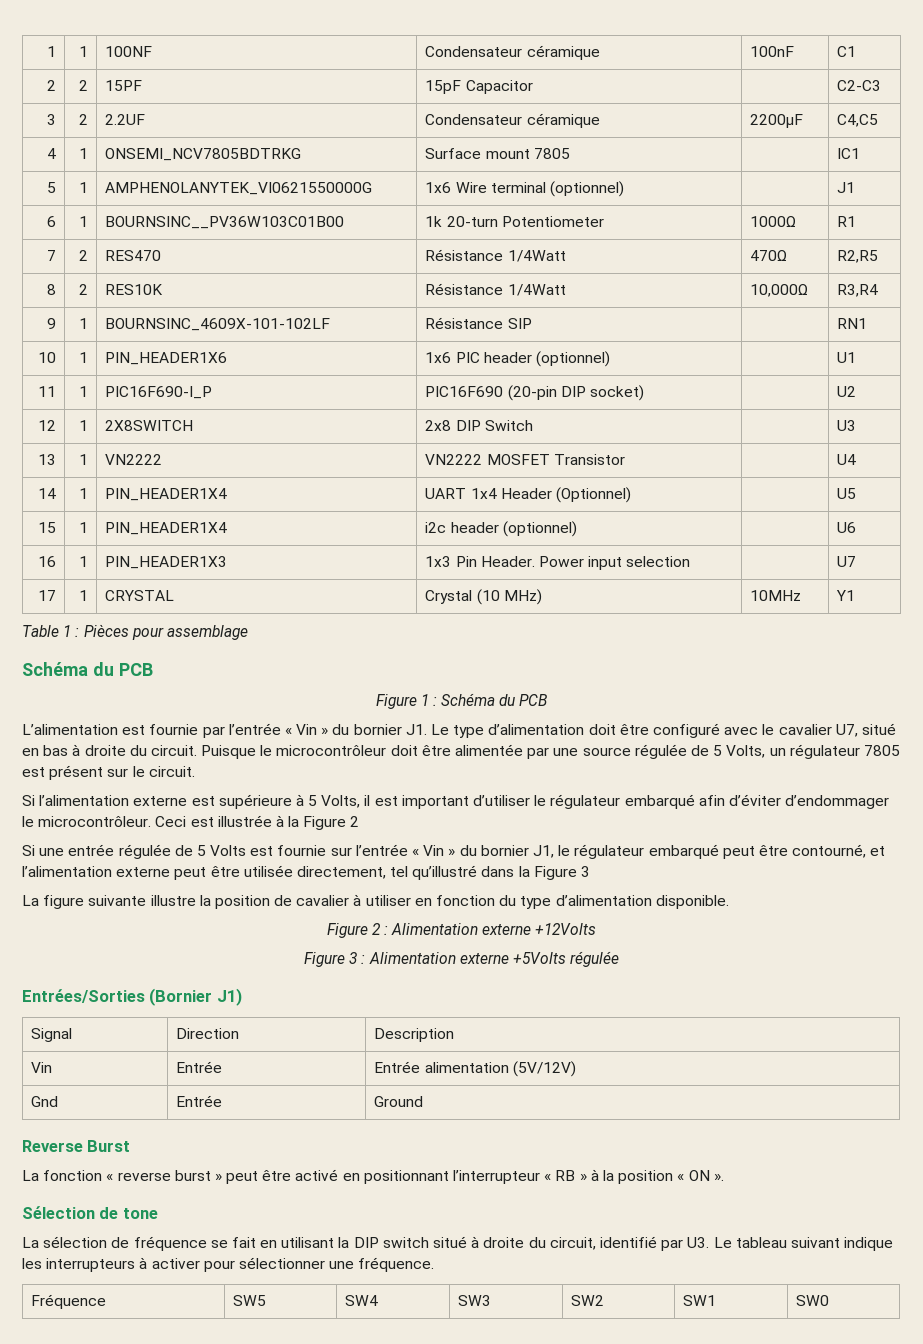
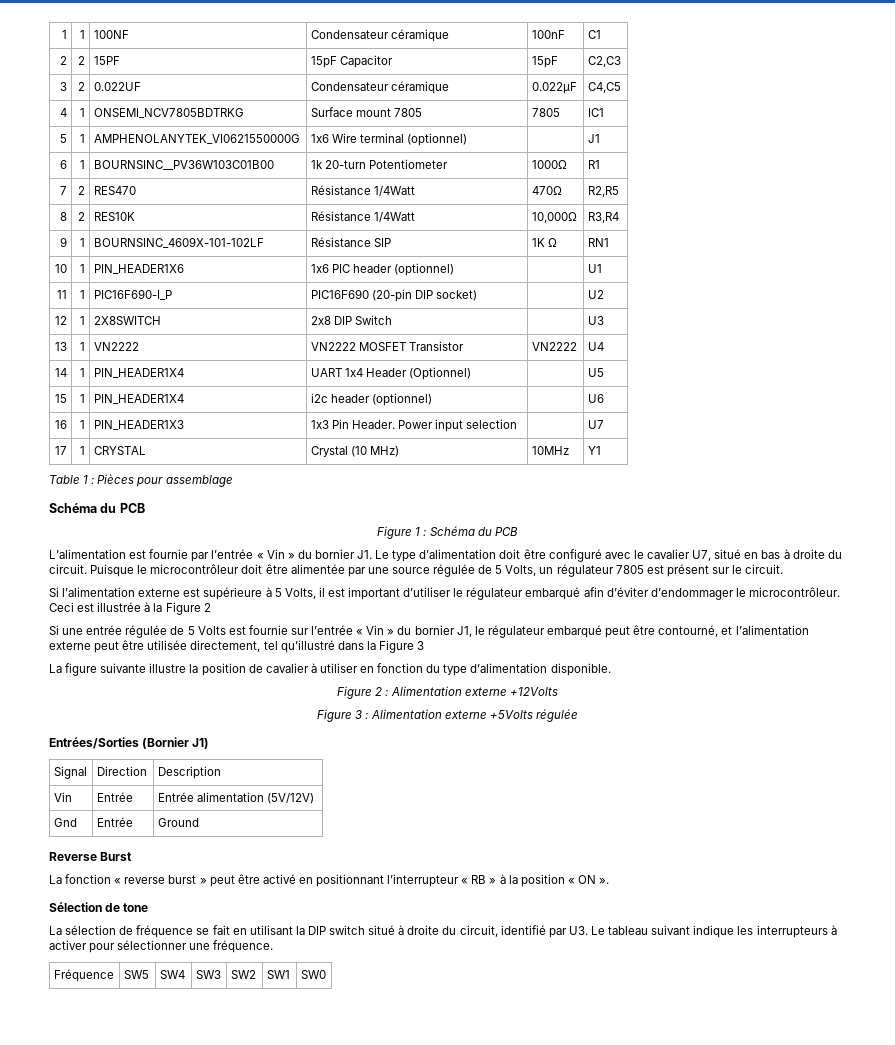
- 2 | 2 | 15PF | 15pF Capacitor | | C2-C3
+ 2 | 2 | 15PF | 15pF Capacitor | 15pF | C2,C3
- 3 | 2 | 2.2UF | Condensateur céramique | 2200μF | C4,C5
+ 3 | 2 | 0.022UF | Condensateur céramique | 0.022μF | C4,C5
- 4 | 1 | ONSEMI_NCV7805BDTRKG | Surface mount 7805 | | IC1
+ 4 | 1 | ONSEMI_NCV7805BDTRKG | Surface mount 7805 | 7805 | IC1
- 9 | 1 | BOURNSINC_4609X-101-102LF | Résistance SIP | | RN1
+ 9 | 1 | BOURNSINC_4609X-101-102LF | Résistance SIP | 1K Ω | RN1
- 13 | 1 | VN2222 | VN2222 MOSFET Transistor | | U4
+ 13 | 1 | VN2222 | VN2222 MOSFET Transistor | VN2222 | U4

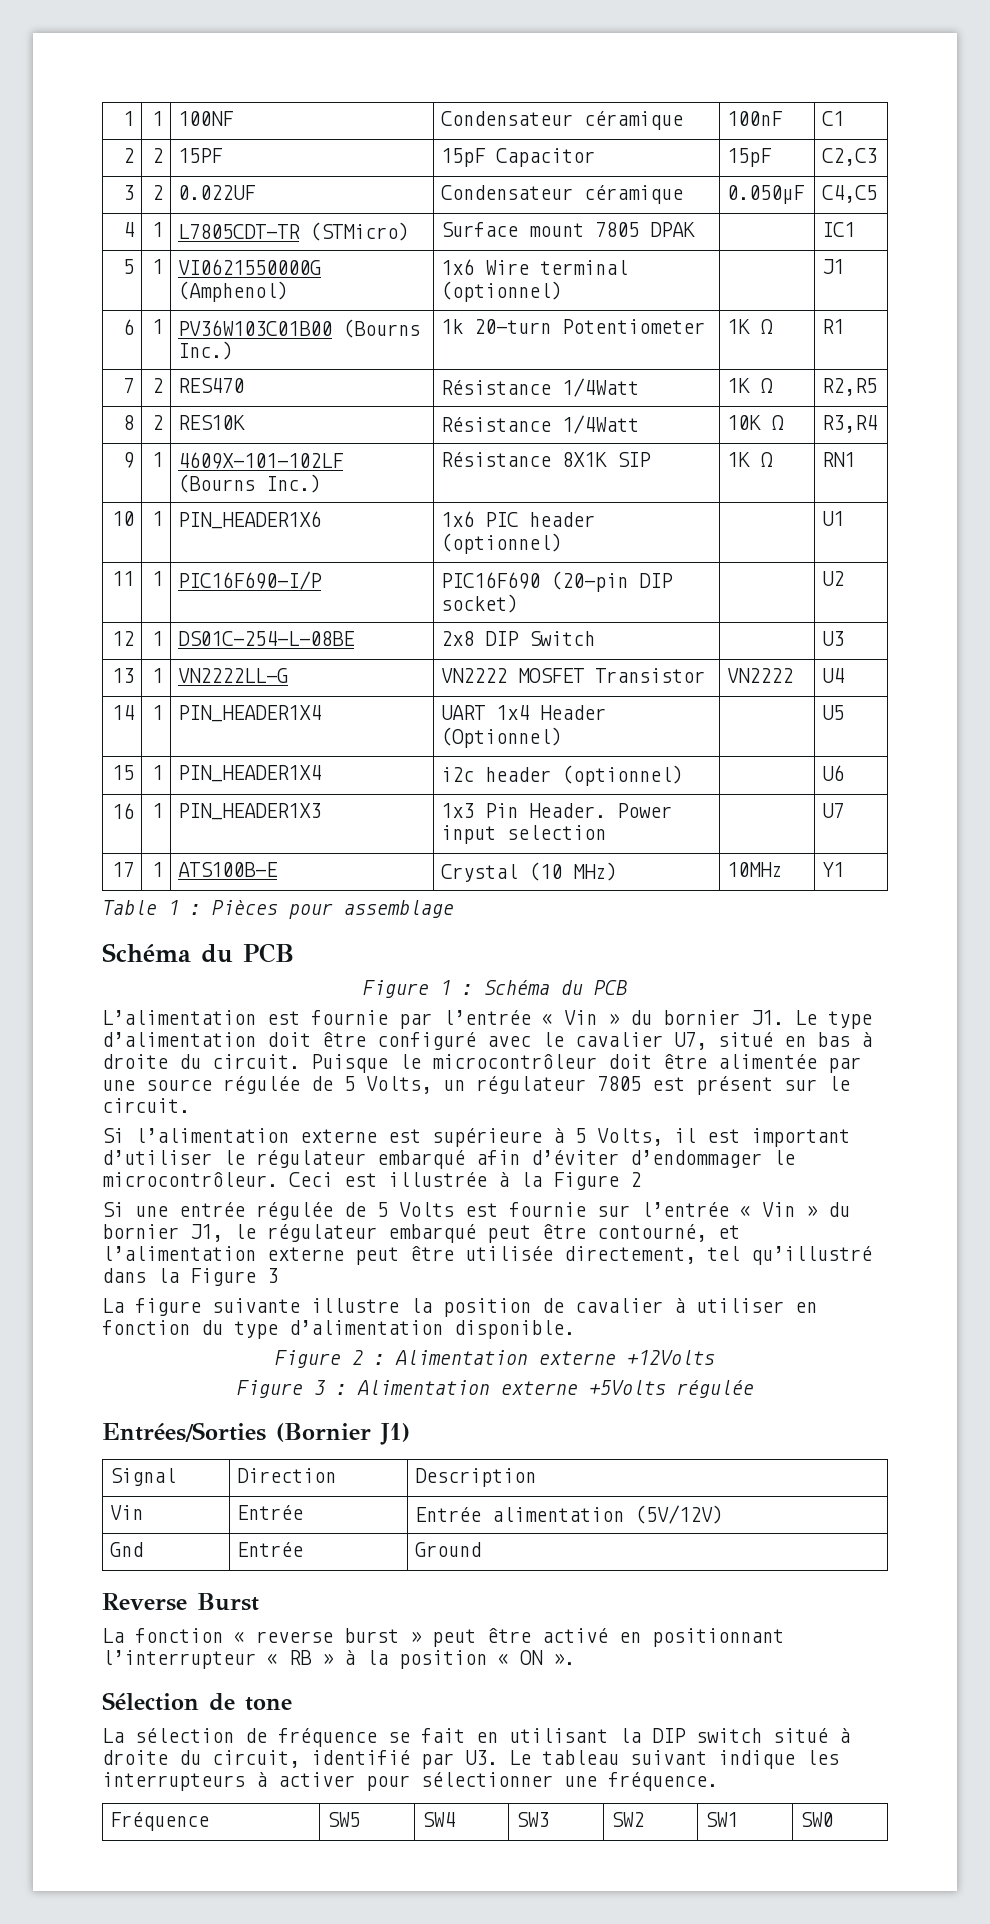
- 3 | 2 | 0.022UF | Condensateur céramique | 0.022μF | C4,C5
+ 3 | 2 | 0.022UF | Condensateur céramique | 0.050μF | C4,C5
- 4 | 1 | ONSEMI_NCV7805BDTRKG | Surface mount 7805 | 7805 | IC1
+ 4 | 1 | L7805CDT-TR (STMicro) | Surface mount 7805 DPAK | | IC1
- 5 | 1 | AMPHENOLANYTEK_VI0621550000G | 1x6 Wire terminal (optionnel) | | J1
+ 5 | 1 | VI0621550000G (Amphenol) | 1x6 Wire terminal (optionnel) | | J1
- 6 | 1 | BOURNSINC__PV36W103C01B00 | 1k 20-turn Potentiometer | 1000Ω | R1
+ 6 | 1 | PV36W103C01B00 (Bourns Inc.) | 1k 20-turn Potentiometer | 1K Ω | R1
- 7 | 2 | RES470 | Résistance 1/4Watt | 470Ω | R2,R5
+ 7 | 2 | RES470 | Résistance 1/4Watt | 1K Ω | R2,R5
- 8 | 2 | RES10K | Résistance 1/4Watt | 10,000Ω | R3,R4
+ 8 | 2 | RES10K | Résistance 1/4Watt | 10K Ω | R3,R4
- 9 | 1 | BOURNSINC_4609X-101-102LF | Résistance SIP | 1K Ω | RN1
+ 9 | 1 | 4609X-101-102LF (Bourns Inc.) | Résistance 8X1K SIP | 1K Ω | RN1
- 11 | 1 | PIC16F690-I_P | PIC16F690 (20-pin DIP socket) | | U2
+ 11 | 1 | PIC16F690-I/P | PIC16F690 (20-pin DIP socket) | | U2
- 12 | 1 | 2X8SWITCH | 2x8 DIP Switch | | U3
+ 12 | 1 | DS01C-254-L-08BE | 2x8 DIP Switch | | U3
- 13 | 1 | VN2222 | VN2222 MOSFET Transistor | VN2222 | U4
+ 13 | 1 | VN2222LL-G | VN2222 MOSFET Transistor | VN2222 | U4
- 17 | 1 | CRYSTAL | Crystal (10 MHz) | 10MHz | Y1
+ 17 | 1 | ATS100B-E | Crystal (10 MHz) | 10MHz | Y1

